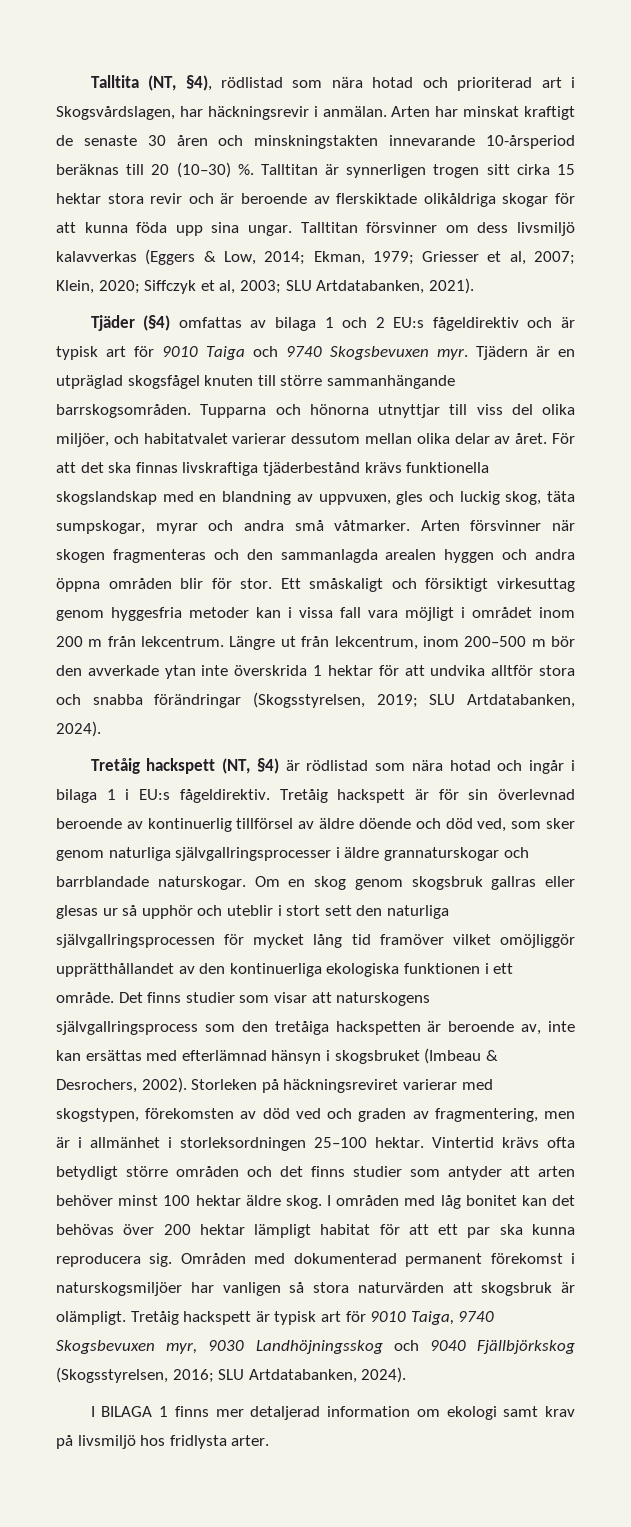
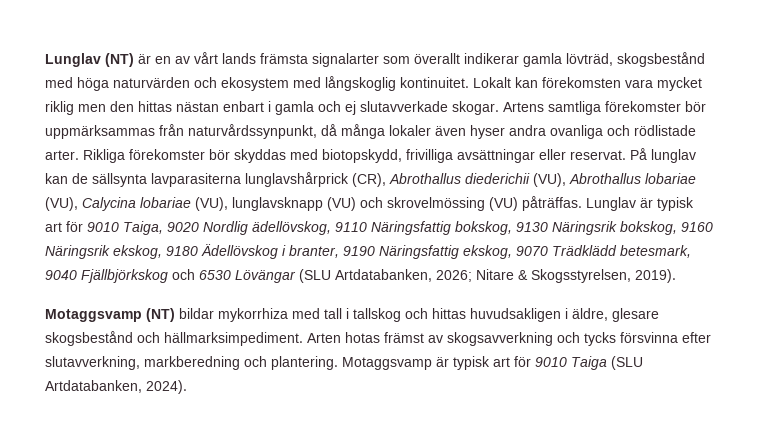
- Talltita (NT, §4), rödlistad som nära hotad och prioriterad art i Skogsvårdslagen, har häckningsrevir i anmälan. Arten har minskat kraftigt de senaste 30 åren och minskningstakten innevarande 10-årsperiod beräknas till 20 (10–30) %. Talltitan är synnerligen trogen sitt cirka 15 hektar stora revir och är beroende av flerskiktade olikåldriga skogar för att kunna föda upp sina ungar. Talltitan försvinner om dess livsmiljö kalavverkas (Eggers & Low, 2014; Ekman, 1979; Griesser et al, 2007; Klein, 2020; Siffczyk et al, 2003; SLU Artdatabanken, 2021).
- Tjäder (§4) omfattas av bilaga 1 och 2 EU:s fågeldirektiv och är typisk art för 9010 Taiga och 9740 Skogsbevuxen myr. Tjädern är en utpräglad skogsfågel knuten till större sammanhängande barrskogsområden. Tupparna och hönorna utnyttjar till viss del olika miljöer, och habitatvalet varierar dessutom mellan olika delar av året. För att det ska finnas livskraftiga tjäderbestånd krävs funktionella skogslandskap med en blandning av uppvuxen, gles och luckig skog, täta sumpskogar, myrar och andra små våtmarker. Arten försvinner när skogen fragmenteras och den sammanlagda arealen hyggen och andra öppna områden blir för stor. Ett småskaligt och försiktigt virkesuttag genom hyggesfria metoder kan i vissa fall vara möjligt i området inom 200 m från lekcentrum. Längre ut från lekcentrum, inom 200–500 m bör den avverkade ytan inte överskrida 1 hektar för att undvika alltför stora och snabba förändringar (Skogsstyrelsen, 2019; SLU Artdatabanken, 2024).
- Tretåig hackspett (NT, §4) är rödlistad som nära hotad och ingår i bilaga 1 i EU:s fågeldirektiv. Tretåig hackspett är för sin överlevnad beroende av kontinuerlig tillförsel av äldre döende och död ved, som sker genom naturliga självgallringsprocesser i äldre grannaturskogar och barrblandade naturskogar. Om en skog genom skogsbruk gallras eller glesas ur så upphör och uteblir i stort sett den naturliga självgallringsprocessen för mycket lång tid framöver vilket omöjliggör upprätthållandet av den kontinuerliga ekologiska funktionen i ett område. Det finns studier som visar att naturskogens självgallringsprocess som den tretåiga hackspetten är beroende av, inte kan ersättas med efterlämnad hänsyn i skogsbruket (Imbeau & Desrochers, 2002). Storleken på häckningsreviret varierar med skogstypen, förekomsten av död ved och graden av fragmentering, men är i allmänhet i storleksordningen 25–100 hektar. Vintertid krävs ofta betydligt större områden och det finns studier som antyder att arten behöver minst 100 hektar äldre skog. I områden med låg bonitet kan det behövas över 200 hektar lämpligt habitat för att ett par ska kunna reproducera sig. Områden med dokumenterad permanent förekomst i naturskogsmiljöer har vanligen så stora naturvärden att skogsbruk är olämpligt. Tretåig hackspett är typisk art för 9010 Taiga, 9740 Skogsbevuxen myr, 9030 Landhöjningsskog och 9040 Fjällbjörkskog (Skogsstyrelsen, 2016; SLU Artdatabanken, 2024).
- I BILAGA 1 finns mer detaljerad information om ekologi samt krav på livsmiljö hos fridlysta arter.
+ Lunglav (NT) är en av vårt lands främsta signalarter som överallt indikerar gamla lövträd, skogsbestånd med höga naturvärden och ekosystem med långskoglig kontinuitet. Lokalt kan förekomsten vara mycket riklig men den hittas nästan enbart i gamla och ej slutavverkade skogar. Artens samtliga förekomster bör uppmärksammas från naturvårdssynpunkt, då många lokaler även hyser andra ovanliga och rödlistade arter. Rikliga förekomster bör skyddas med biotopskydd, frivilliga avsättningar eller reservat. På lunglav kan de sällsynta lavparasiterna lunglavshårprick (CR), Abrothallus diederichii (VU), Abrothallus lobariae (VU), Calycina lobariae (VU), lunglavsknapp (VU) och skrovelmössing (VU) påträffas. Lunglav är typisk art för 9010 Taiga, 9020 Nordlig ädellövskog, 9110 Näringsfattig bokskog, 9130 Näringsrik bokskog, 9160 Näringsrik ekskog, 9180 Ädellövskog i branter, 9190 Näringsfattig ekskog, 9070 Trädklädd betesmark, 9040 Fjällbjörkskog och 6530 Lövängar (SLU Artdatabanken, 2026; Nitare & Skogsstyrelsen, 2019).
+ Motaggsvamp (NT) bildar mykorrhiza med tall i tallskog och hittas huvudsakligen i äldre, glesare skogsbestånd och hällmarksimpediment. Arten hotas främst av skogsavverkning och tycks försvinna efter slutavverkning, markberedning och plantering. Motaggsvamp är typisk art för 9010 Taiga (SLU Artdatabanken, 2024).

